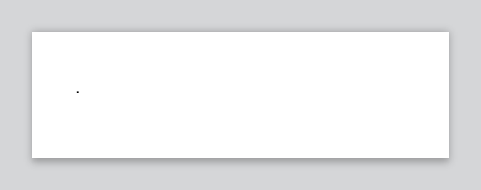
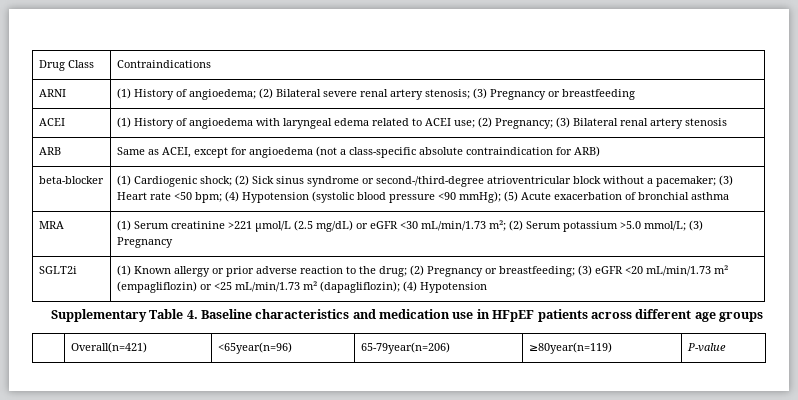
- .
+ Drug Class | Contraindications
+ ARNI | (1) History of angioedema; (2) Bilateral severe renal artery stenosis; (3) Pregnancy or breastfeeding
+ ACEI | (1) History of angioedema with laryngeal edema related to ACEI use; (2) Pregnancy; (3) Bilateral renal artery stenosis
+ ARB | Same as ACEI, except for angioedema (not a class-specific absolute contraindication for ARB)
+ beta-blocker | (1) Cardiogenic shock; (2) Sick sinus syndrome or second-/third-degree atrioventricular block without a pacemaker; (3) Heart rate <50 bpm; (4) Hypotension (systolic blood pressure <90 mmHg); (5) Acute exacerbation of bronchial asthma
+ MRA | (1) Serum creatinine >221 μmol/L (2.5 mg/dL) or eGFR <30 mL/min/1.73 m²; (2) Serum potassium >5.0 mmol/L; (3) Pregnancy
+ SGLT2i | (1) Known allergy or prior adverse reaction to the drug; (2) Pregnancy or breastfeeding; (3) eGFR <20 mL/min/1.73 m² (empagliflozin) or <25 mL/min/1.73 m² (dapagliflozin); (4) Hypotension
+ Supplementary Table 4. Baseline characteristics and medication use in HFpEF patients across different age groups
+ | Overall(n=421) | <65year(n=96) | 65-79year(n=206) | ≥80year(n=119) | P-value

